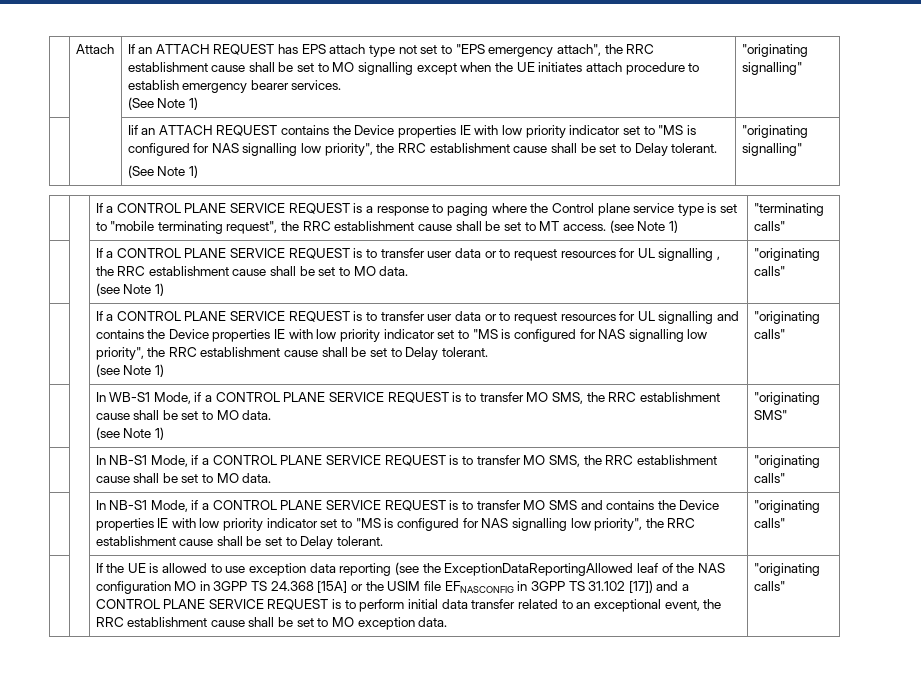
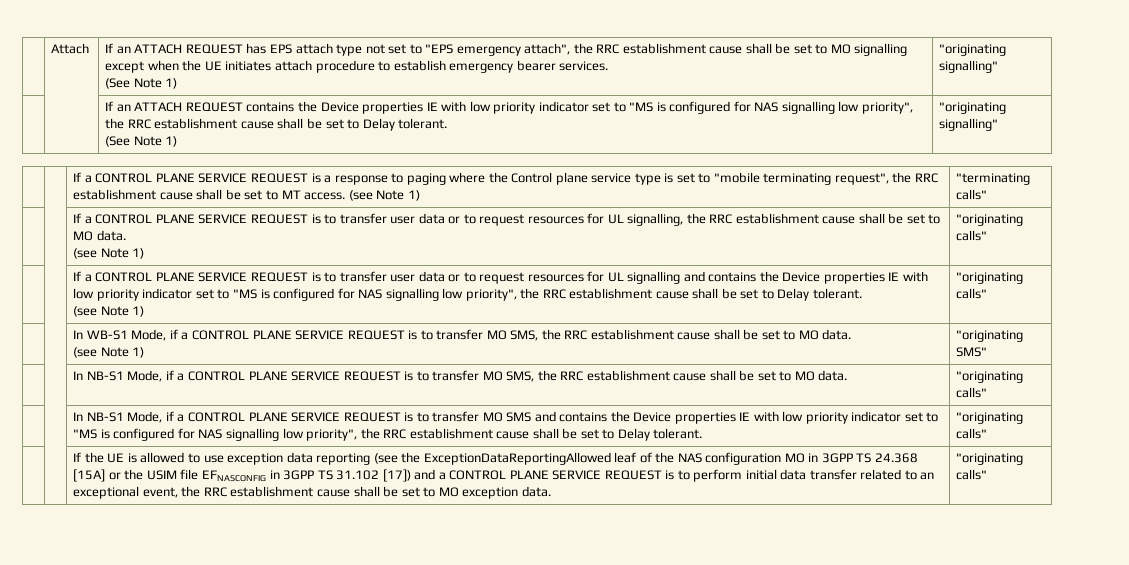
- | | Iif an ATTACH REQUEST contains the Device properties IE with low priority indicator set to "MS is configured for NAS signalling low priority", the RRC establishment cause shall be set to Delay tolerant.
+ | | If an ATTACH REQUEST contains the Device properties IE with low priority indicator set to "MS is configured for NAS signalling low priority", the RRC establishment cause shall be set to Delay tolerant.
- | | If a CONTROL PLANE SERVICE REQUEST is to transfer user data or to request resources for UL signalling , the RRC establishment cause shall be set to MO data.
+ | | If a CONTROL PLANE SERVICE REQUEST is to transfer user data or to request resources for UL signalling, the RRC establishment cause shall be set to MO data.

